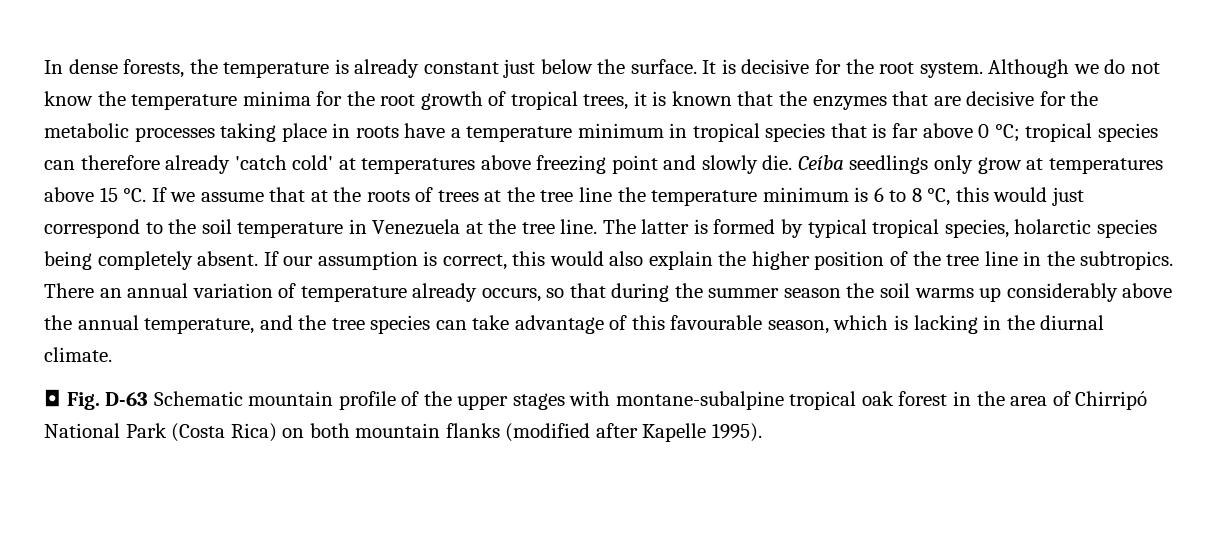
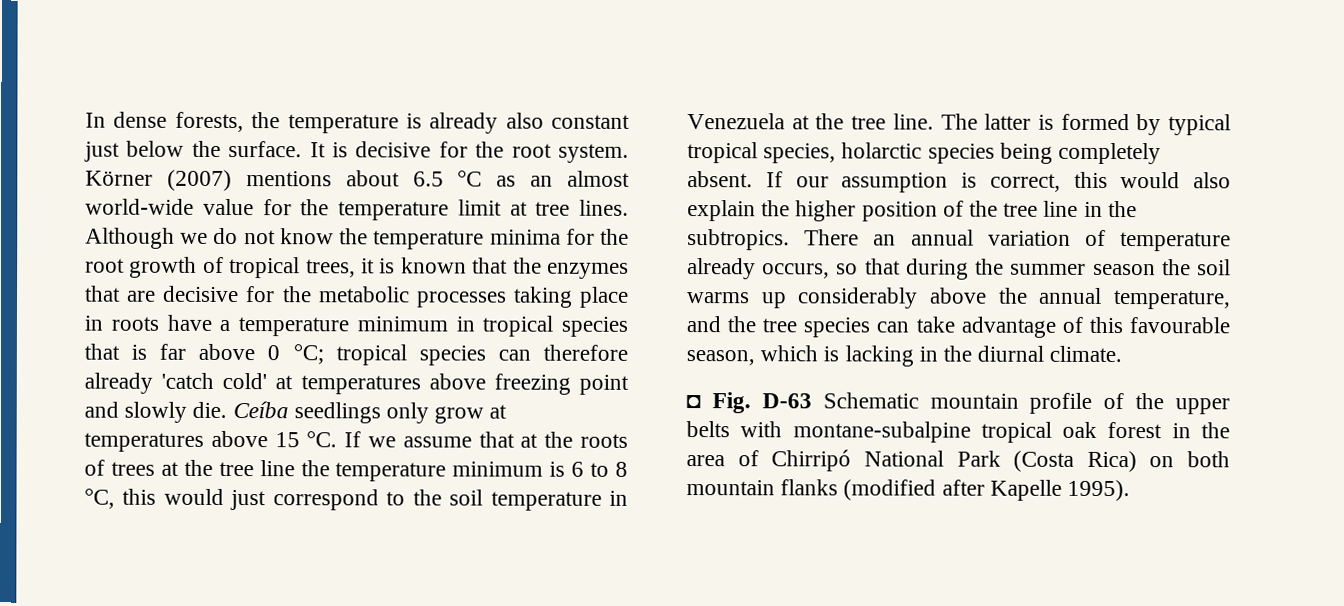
- In dense forests, the temperature is already constant just below the surface.
+ In dense forests, the temperature is already also constant just below the surface.
+ Körner (2007) mentions about 6.5 °C as an almost world-wide value for the temperature limit at tree lines.
- ◘ Fig. D-63 Schematic mountain profile of the upper stages with montane-subalpine tropical oak forest in the area of Chirripó National Park (Costa Rica) on both mountain flanks (modified after Kapelle 1995).
+ ◘ Fig. D-63 Schematic mountain profile of the upper belts with montane-subalpine tropical oak forest in the area of Chirripó National Park (Costa Rica) on both mountain flanks (modified after Kapelle 1995).

